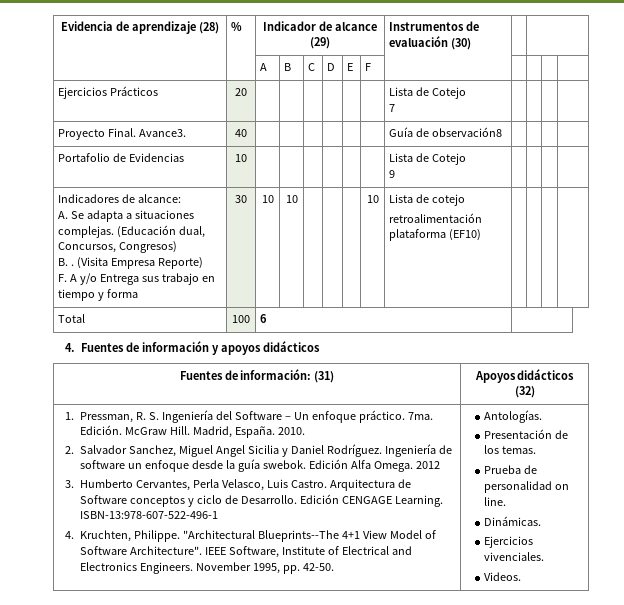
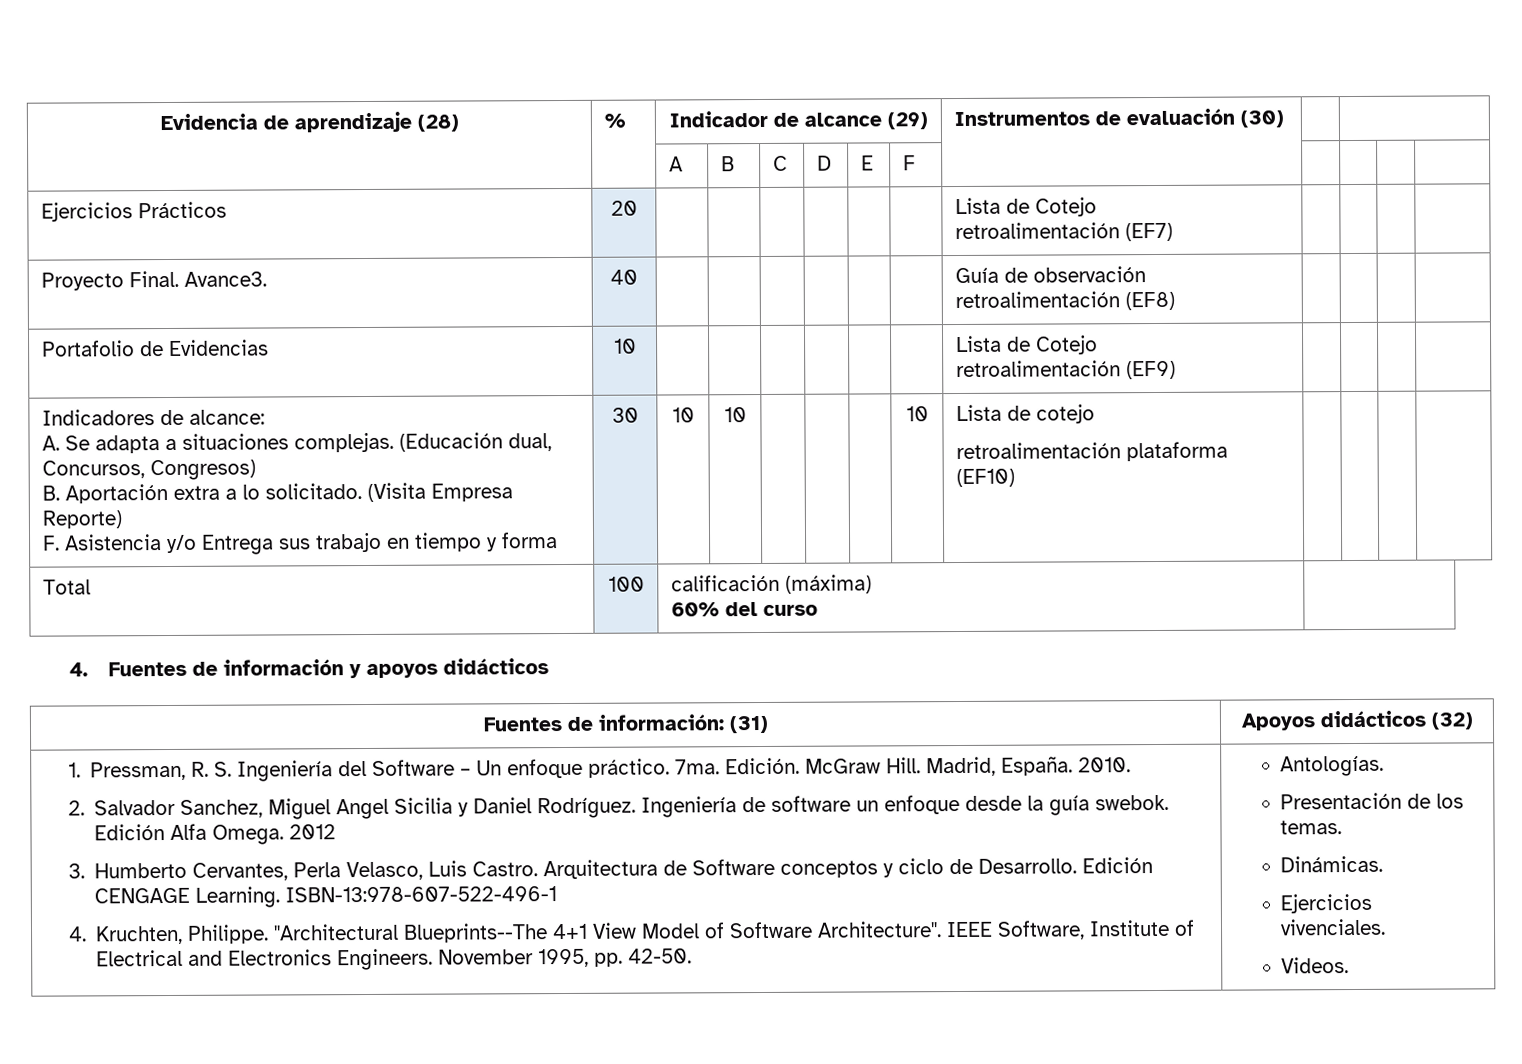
  Ejercicios Prácticos | 20 | | | | | | | Lista de Cotejo
- 7 | | | |
+ retroalimentación (EF7) | | | |
- Proyecto Final. Avance3. | 40 | | | | | | | Guía de observación8 | | | |
+ Proyecto Final. Avance3. | 40 | | | | | | | Guía de observación retroalimentación (EF8) | | | |
  Portafolio de Evidencias | 10 | | | | | | | Lista de Cotejo
- 9 | | | |
+ retroalimentación (EF9) | | | |
- B. .
+ B. Aportación extra a lo solicitado.
- F. A y/o Entrega sus trabajo en tiempo y forma
+ F. Asistencia y/o Entrega sus trabajo en tiempo y forma
- Total | 100 | 6 |
+ Total | 100 | calificación (máxima)
+ 60% del curso |
- Prueba de personalidad on line.

